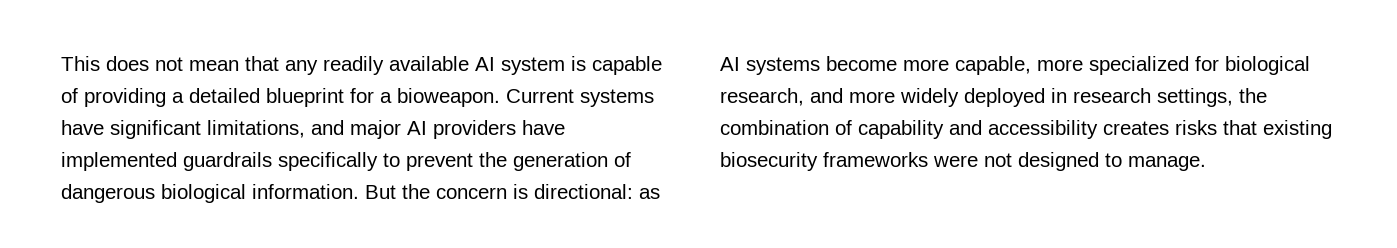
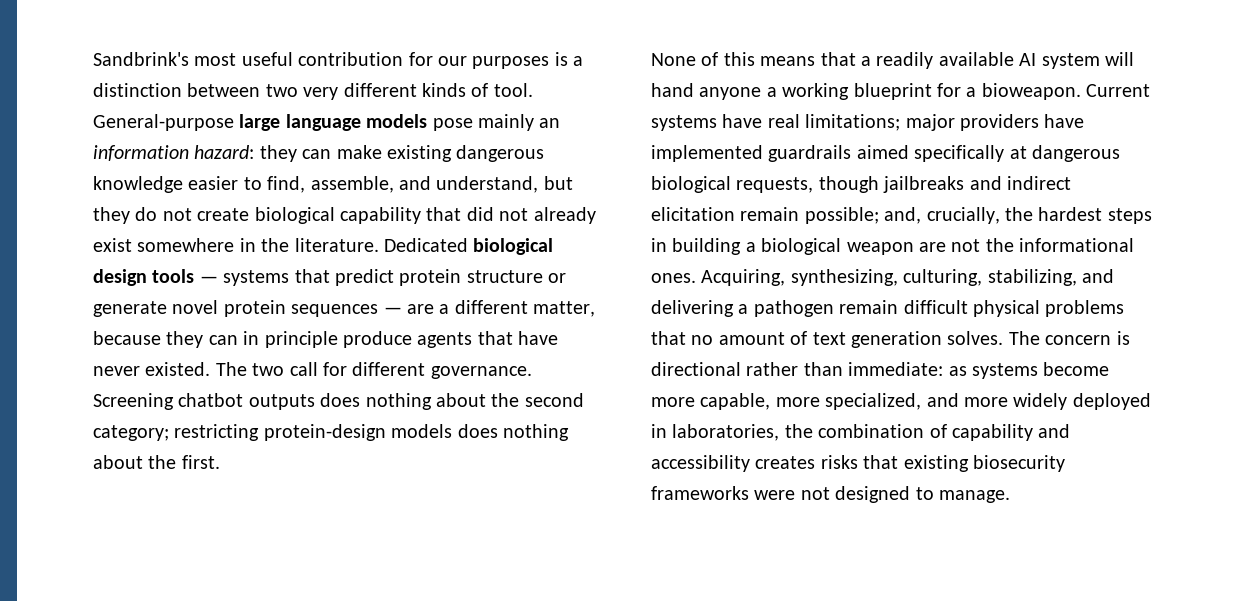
- This does not mean that any readily available AI system is capable of providing a detailed blueprint for a bioweapon.
+ Sandbrink's most useful contribution for our purposes is a distinction between two very different kinds of tool. General-purpose large language models pose mainly an information hazard: they can make existing dangerous knowledge easier to find, assemble, and understand, but they do not create biological capability that did not already exist somewhere in the literature. Dedicated biological design tools — systems that predict protein structure or generate novel protein sequences — are a different matter, because they can in principle produce agents that have never existed. The two call for different governance. Screening chatbot outputs does nothing about the second category; restricting protein-design models does nothing about the first.
+ None of this means that a readily available AI system will hand anyone a working blueprint for a bioweapon.
- Current systems have significant limitations, and major AI providers have implemented guardrails specifically to prevent the generation of dangerous biological information. But the concern is directional: as AI systems become more capable, more specialized for biological research, and more widely deployed in research settings, the combination of capability and accessibility creates risks that existing biosecurity frameworks were not designed to manage.
+ Current systems have real limitations; major providers have implemented guardrails aimed specifically at dangerous biological requests, though jailbreaks and indirect elicitation remain possible; and, crucially, the hardest steps in building a biological weapon are not the informational ones. Acquiring, synthesizing, culturing, stabilizing, and delivering a pathogen remain difficult physical problems that no amount of text generation solves. The concern is directional rather than immediate: as systems become more capable, more specialized, and more widely deployed in laboratories, the combination of capability and accessibility creates risks that existing biosecurity frameworks were not designed to manage.

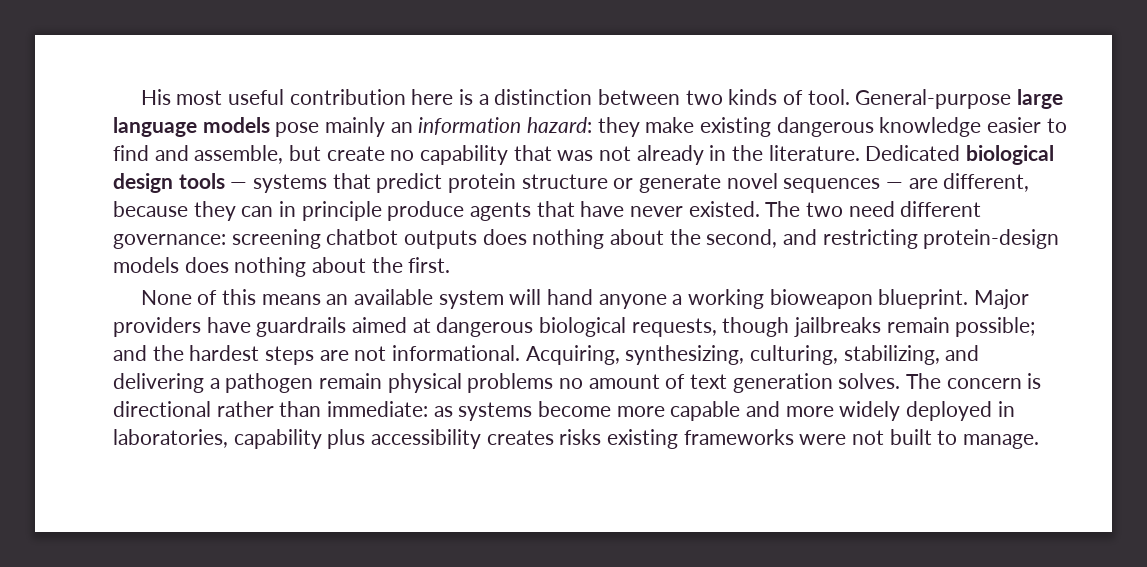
- Sandbrink's most useful contribution for our purposes is a distinction between two very different kinds of tool.
+ His most useful contribution here is a distinction between two kinds of tool.
- General-purpose large language models pose mainly an information hazard: they can make existing dangerous knowledge easier to find, assemble, and understand, but they do not create biological capability that did not already exist somewhere in the literature.
+ General-purpose large language models pose mainly an information hazard: they make existing dangerous knowledge easier to find and assemble, but create no capability that was not already in the literature.
- Dedicated biological design tools — systems that predict protein structure or generate novel protein sequences — are a different matter, because they can in principle produce agents that have never existed.
+ Dedicated biological design tools — systems that predict protein structure or generate novel sequences — are different, because they can in principle produce agents that have never existed.
- The two call for different governance. Screening chatbot outputs does nothing about the second category; restricting protein-design models does nothing about the first.
+ The two need different governance: screening chatbot outputs does nothing about the second, and restricting protein-design models does nothing about the first.
- None of this means that a readily available AI system will hand anyone a working blueprint for a bioweapon. Current systems have real limitations; major providers have implemented guardrails aimed specifically at dangerous biological requests, though jailbreaks and indirect elicitation remain possible; and, crucially, the hardest steps in building a biological weapon are not the informational ones.
+ None of this means an available system will hand anyone a working bioweapon blueprint. Major providers have guardrails aimed at dangerous biological requests, though jailbreaks remain possible; and the hardest steps are not informational.
- Acquiring, synthesizing, culturing, stabilizing, and delivering a pathogen remain difficult physical problems that no amount of text generation solves.
+ Acquiring, synthesizing, culturing, stabilizing, and delivering a pathogen remain physical problems no amount of text generation solves.
- The concern is directional rather than immediate: as systems become more capable, more specialized, and more widely deployed in laboratories, the combination of capability and accessibility creates risks that existing biosecurity frameworks were not designed to manage.
+ The concern is directional rather than immediate: as systems become more capable and more widely deployed in laboratories, capability plus accessibility creates risks existing frameworks were not built to manage.

